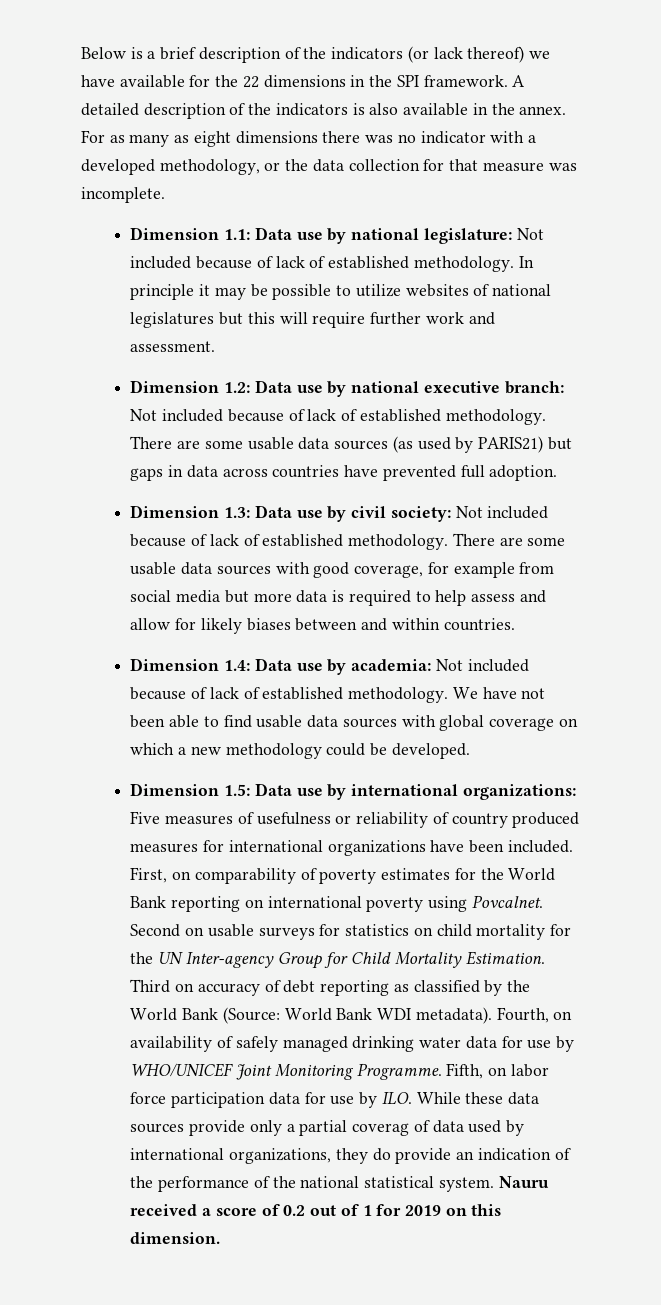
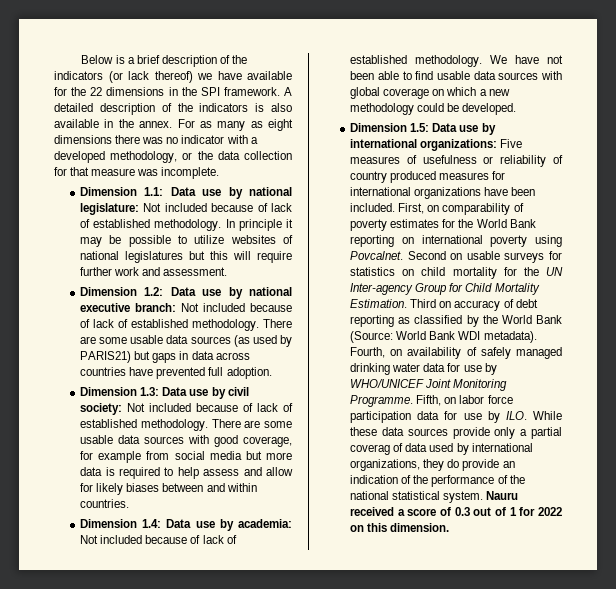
- Nauru received a score of 0.2 out of 1 for 2019 on this dimension.
+ Nauru received a score of 0.3 out of 1 for 2022 on this dimension.

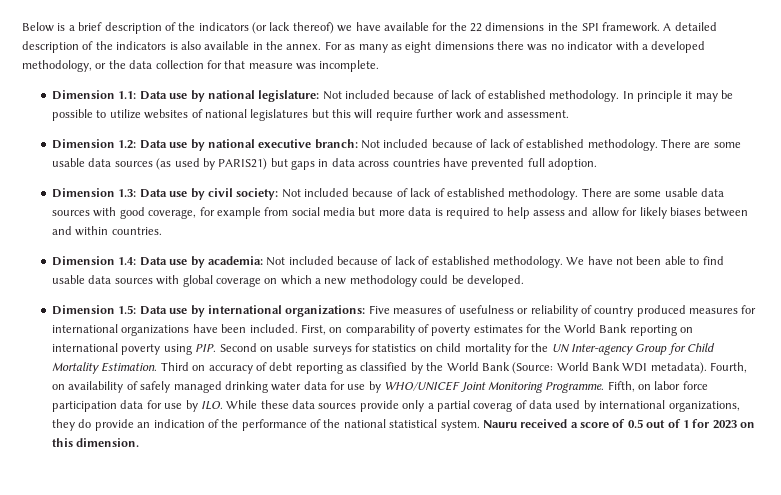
- First, on comparability of poverty estimates for the World Bank reporting on international poverty using Povcalnet. Second on usable surveys for statistics on child mortality for the UN Inter-agency Group for Child Mortality Estimation.
+ First, on comparability of poverty estimates for the World Bank reporting on international poverty using PIP. Second on usable surveys for statistics on child mortality for the UN Inter-agency Group for Child Mortality Estimation.
- Nauru received a score of 0.3 out of 1 for 2022 on this dimension.
+ Nauru received a score of 0.5 out of 1 for 2023 on this dimension.

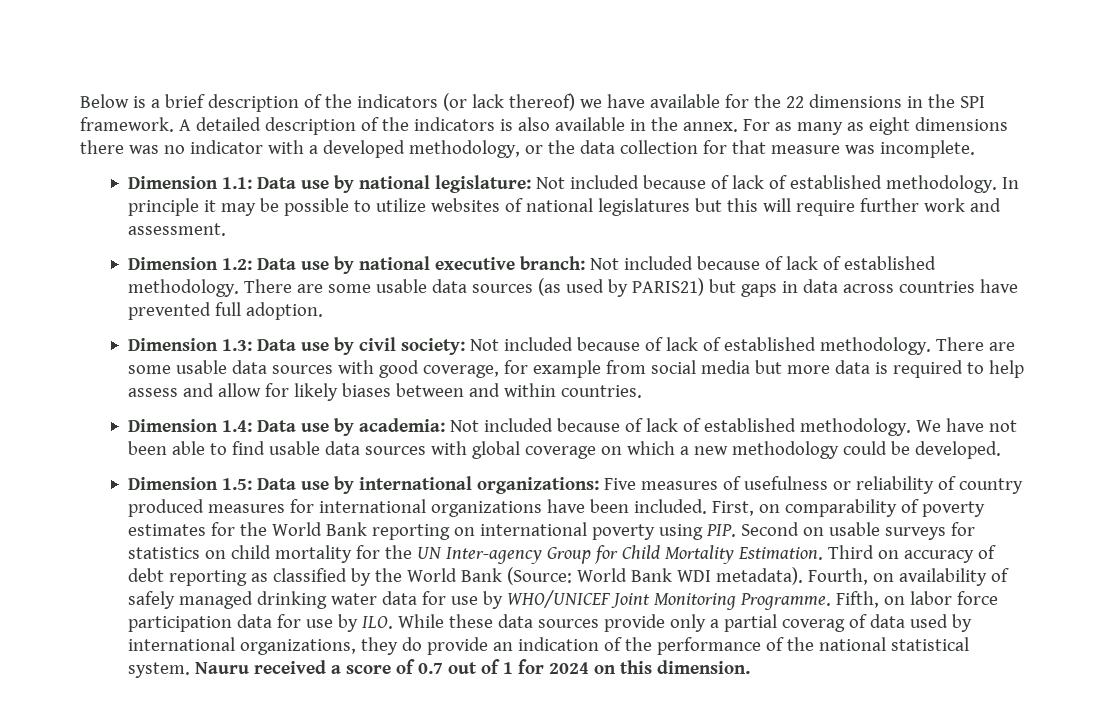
- Nauru received a score of 0.5 out of 1 for 2023 on this dimension.
+ Nauru received a score of 0.7 out of 1 for 2024 on this dimension.

